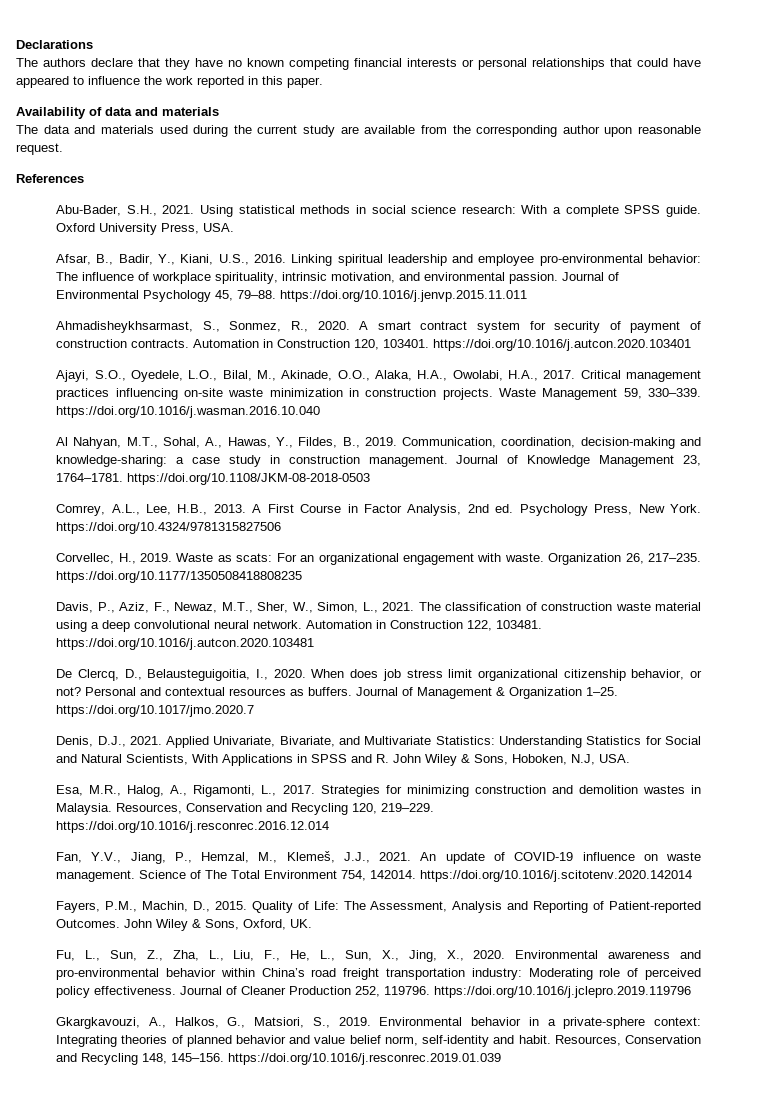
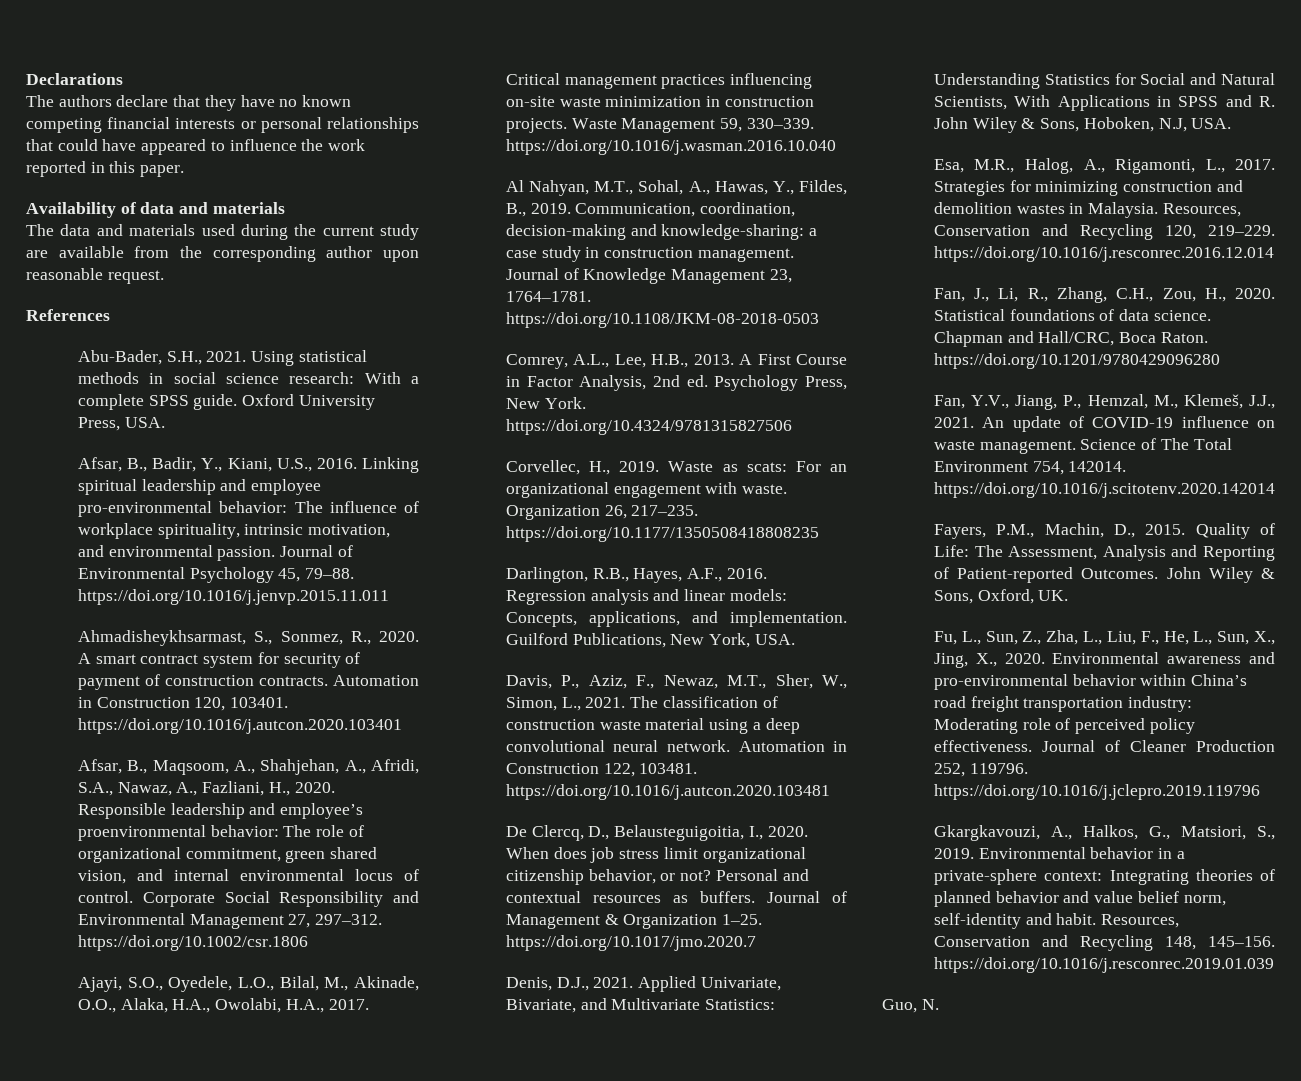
+ Afsar, B., Maqsoom, A., Shahjehan, A., Afridi, S.A., Nawaz, A., Fazliani, H., 2020. Responsible leadership and employee’s proenvironmental behavior: The role of organizational commitment, green shared vision, and internal environmental locus of control. Corporate Social Responsibility and Environmental Management 27, 297–312. https://doi.org/10.1002/csr.1806
+ Darlington, R.B., Hayes, A.F., 2016. Regression analysis and linear models: Concepts, applications, and implementation. Guilford Publications, New York, USA.
+ Fan, J., Li, R., Zhang, C.H., Zou, H., 2020. Statistical foundations of data science. Chapman and Hall/CRC, Boca Raton. https://doi.org/10.1201/9780429096280
+ Guo, N.

